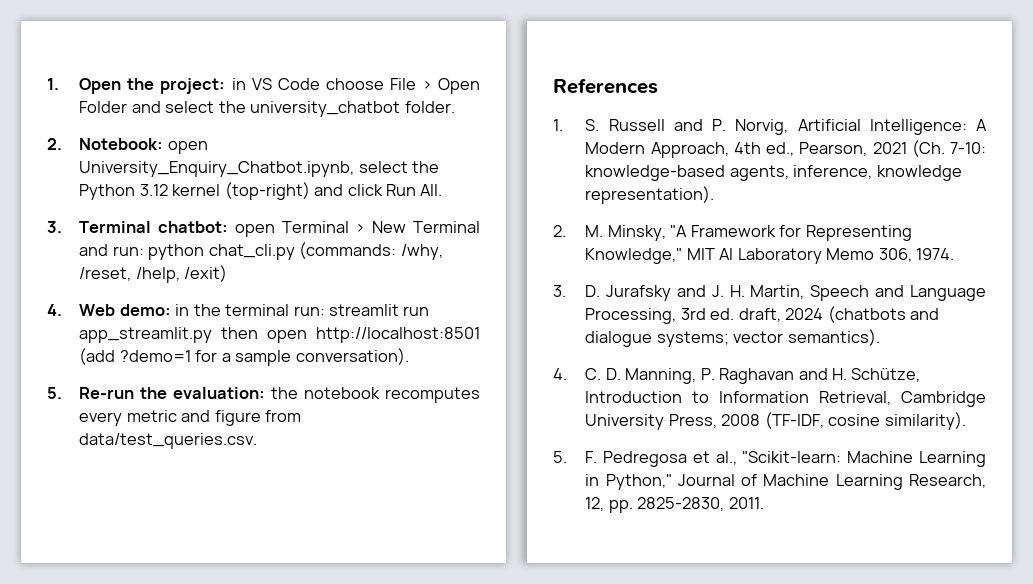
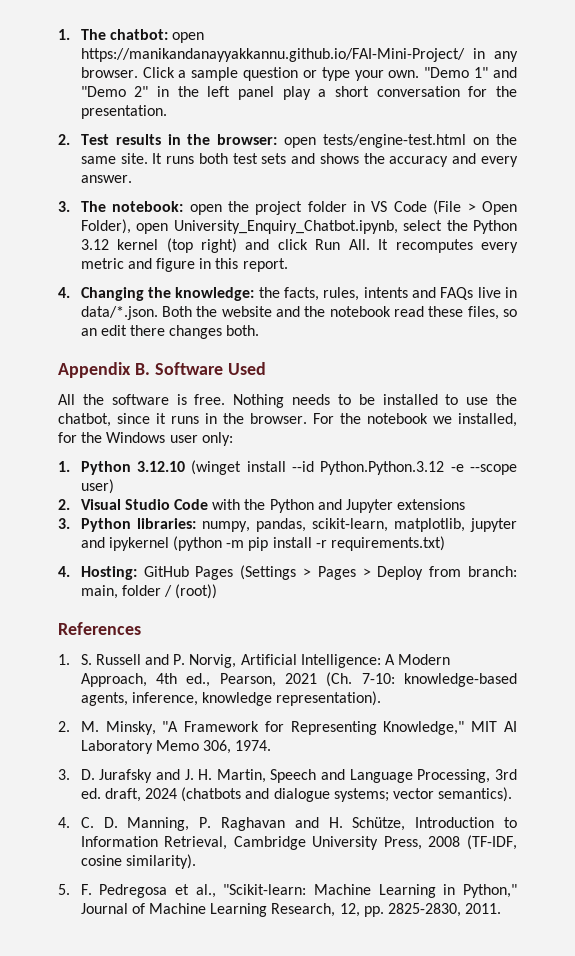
- 1. Open the project: in VS Code choose File > Open Folder and select the university_chatbot folder.
- 2. Notebook: open University_Enquiry_Chatbot.ipynb, select the Python 3.12 kernel (top-right) and click Run All.
- 3. Terminal chatbot: open Terminal > New Terminal and run: python chat_cli.py (commands: /why, /reset, /help, /exit)
- 4. Web demo: in the terminal run: streamlit run app_streamlit.py then open http://localhost:8501 (add ?demo=1 for a sample conversation).
- 5. Re-run the evaluation: the notebook recomputes every metric and figure from data/test_queries.csv.
+ 1. The chatbot: open https://manikandanayyakkannu.github.io/FAI-Mini-Project/ in any browser. Click a sample question or type your own. "Demo 1" and "Demo 2" in the left panel play a short conversation for the presentation.
+ 2. Test results in the browser: open tests/engine-test.html on the same site. It runs both test sets and shows the accuracy and every answer.
+ 3. The notebook: open the project folder in VS Code (File > Open Folder), open University_Enquiry_Chatbot.ipynb, select the Python 3.12 kernel (top right) and click Run All. It recomputes every metric and figure in this report.
+ 4. Changing the knowledge: the facts, rules, intents and FAQs live in data/*.json. Both the website and the notebook read these files, so an edit there changes both.
+ Appendix B. Software Used
+ All the software is free. Nothing needs to be installed to use the chatbot, since it runs in the browser. For the notebook we installed, for the Windows user only:
+ 1. Python 3.12.10 (winget install --id Python.Python.3.12 -e --scope user)
+ 2. Visual Studio Code with the Python and Jupyter extensions
+ 3. Python libraries: numpy, pandas, scikit-learn, matplotlib, jupyter and ipykernel (python -m pip install -r requirements.txt)
+ 4. Hosting: GitHub Pages (Settings > Pages > Deploy from branch: main, folder / (root))

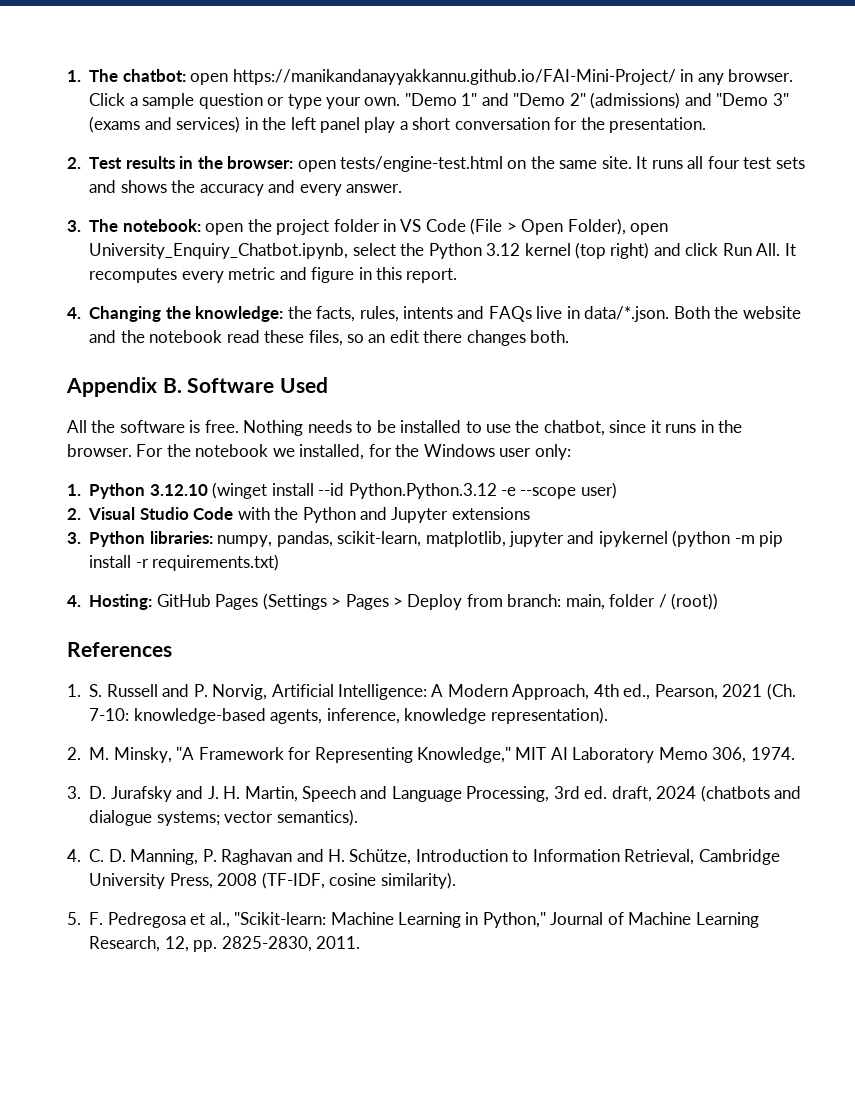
- "Demo 1" and "Demo 2" in the left panel play a short conversation for the presentation.
+ "Demo 1" and "Demo 2" (admissions) and "Demo 3" (exams and services) in the left panel play a short conversation for the presentation.
- It runs both test sets and shows the accuracy and every answer.
+ It runs all four test sets and shows the accuracy and every answer.

